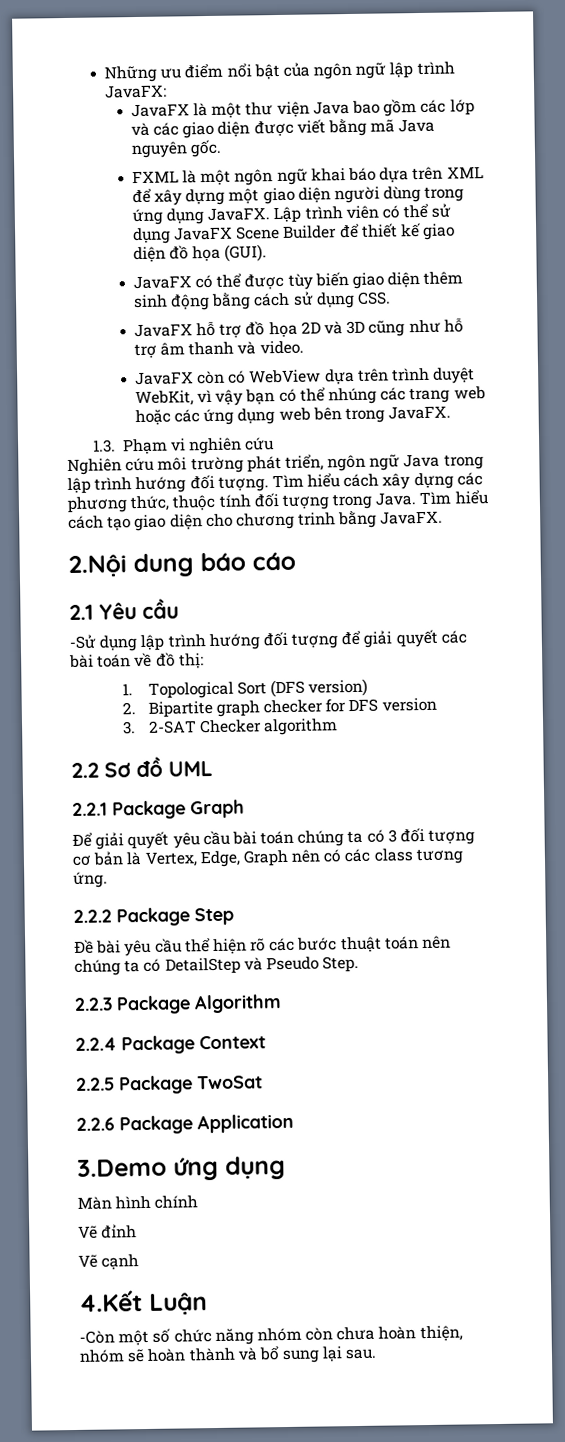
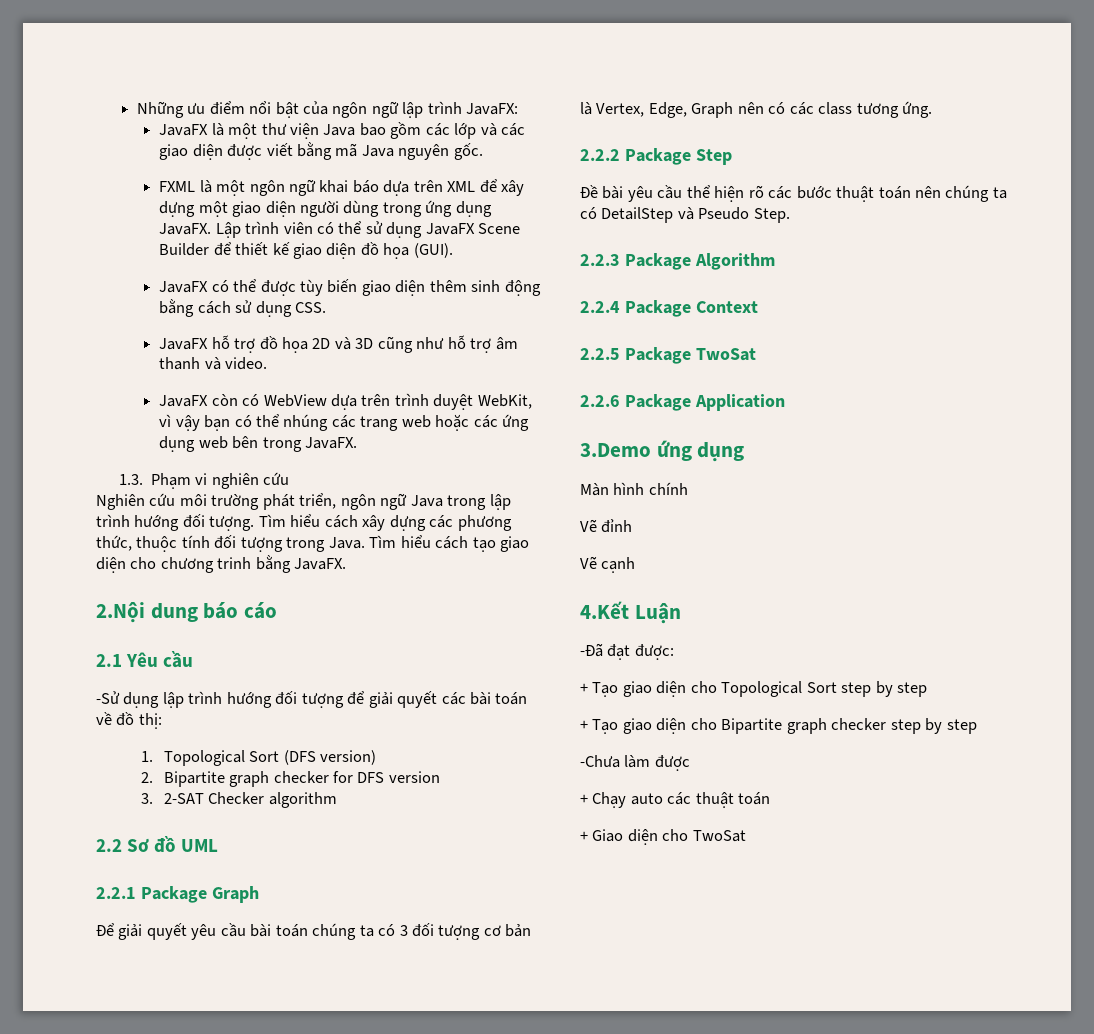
- -Còn một số chức năng nhóm còn chưa hoàn thiện, nhóm sẽ hoàn thành và bổ sung lại sau.
+ -Đã đạt được:
+ + Tạo giao diện cho Topological Sort step by step
+ + Tạo giao diện cho Bipartite graph checker step by step
+ -Chưa làm được
+ + Chạy auto các thuật toán
+ + Giao diện cho TwoSat

